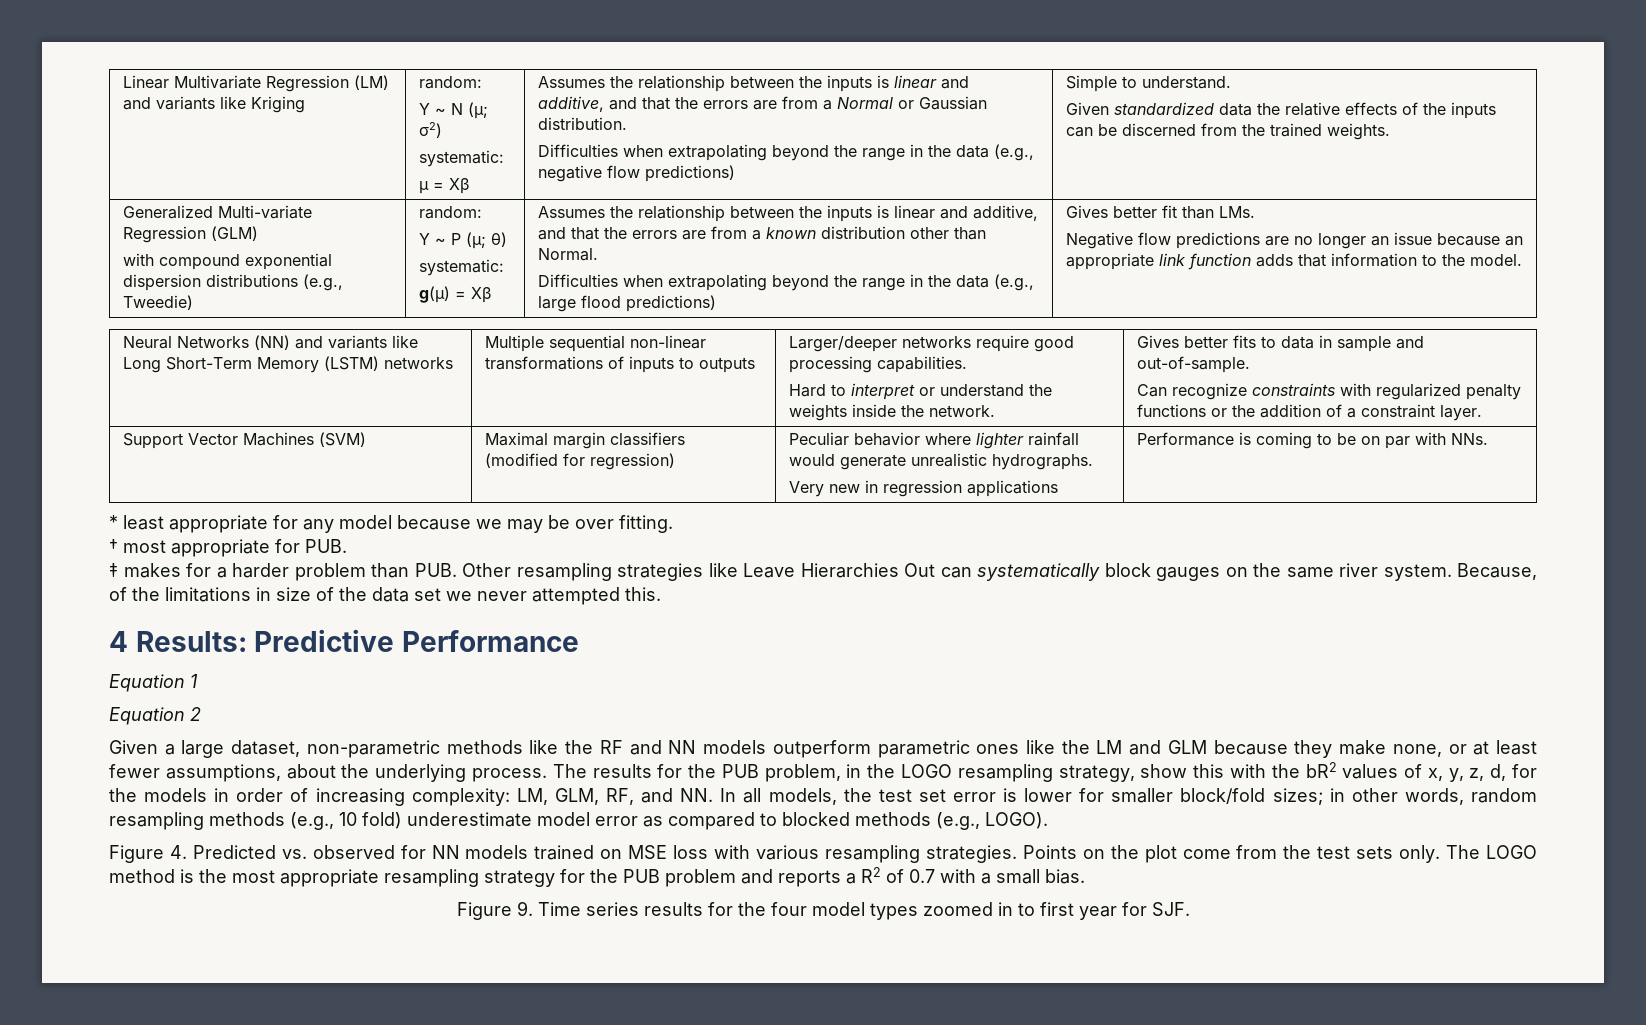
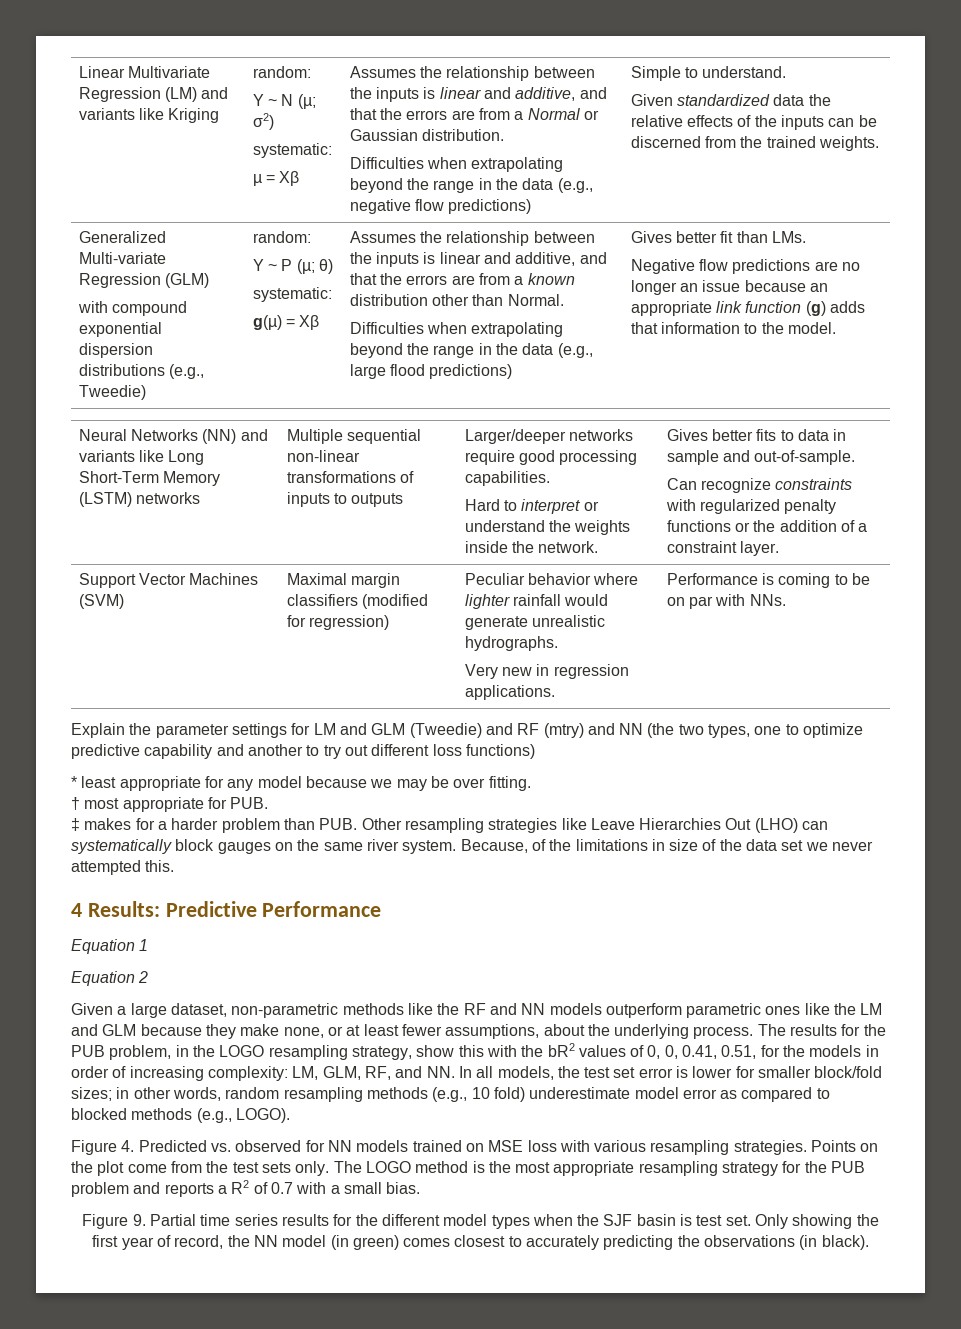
- Negative flow predictions are no longer an issue because an appropriate link function adds that information to the model.
+ Negative flow predictions are no longer an issue because an appropriate link function (g) adds that information to the model.
  Support Vector Machines (SVM) | Maximal margin classifiers (modified for regression) | Peculiar behavior where lighter rainfall would generate unrealistic hydrographs.
- Very new in regression applications | Performance is coming to be on par with NNs.
+ Very new in regression applications. | Performance is coming to be on par with NNs.
+ Explain the parameter settings for LM and GLM (Tweedie) and RF (mtry) and NN (the two types, one to optimize predictive capability and another to try out different loss functions)
- ‡ makes for a harder problem than PUB. Other resampling strategies like Leave Hierarchies Out can systematically block gauges on the same river system.
+ ‡ makes for a harder problem than PUB. Other resampling strategies like Leave Hierarchies Out (LHO) can systematically block gauges on the same river system.
- The results for the PUB problem, in the LOGO resampling strategy, show this with the bR2 values of x, y, z, d, for the models in order of increasing complexity:
+ The results for the PUB problem, in the LOGO resampling strategy, show this with the bR2 values of 0, 0, 0.41, 0.51, for the models in order of increasing complexity:
- Figure 9. Time series results for the four model types zoomed in to first year for SJF.
+ Figure 9. Partial time series results for the different model types when the SJF basin is test set. Only showing the first year of record, the NN model (in green) comes closest to accurately predicting the observations (in black).

